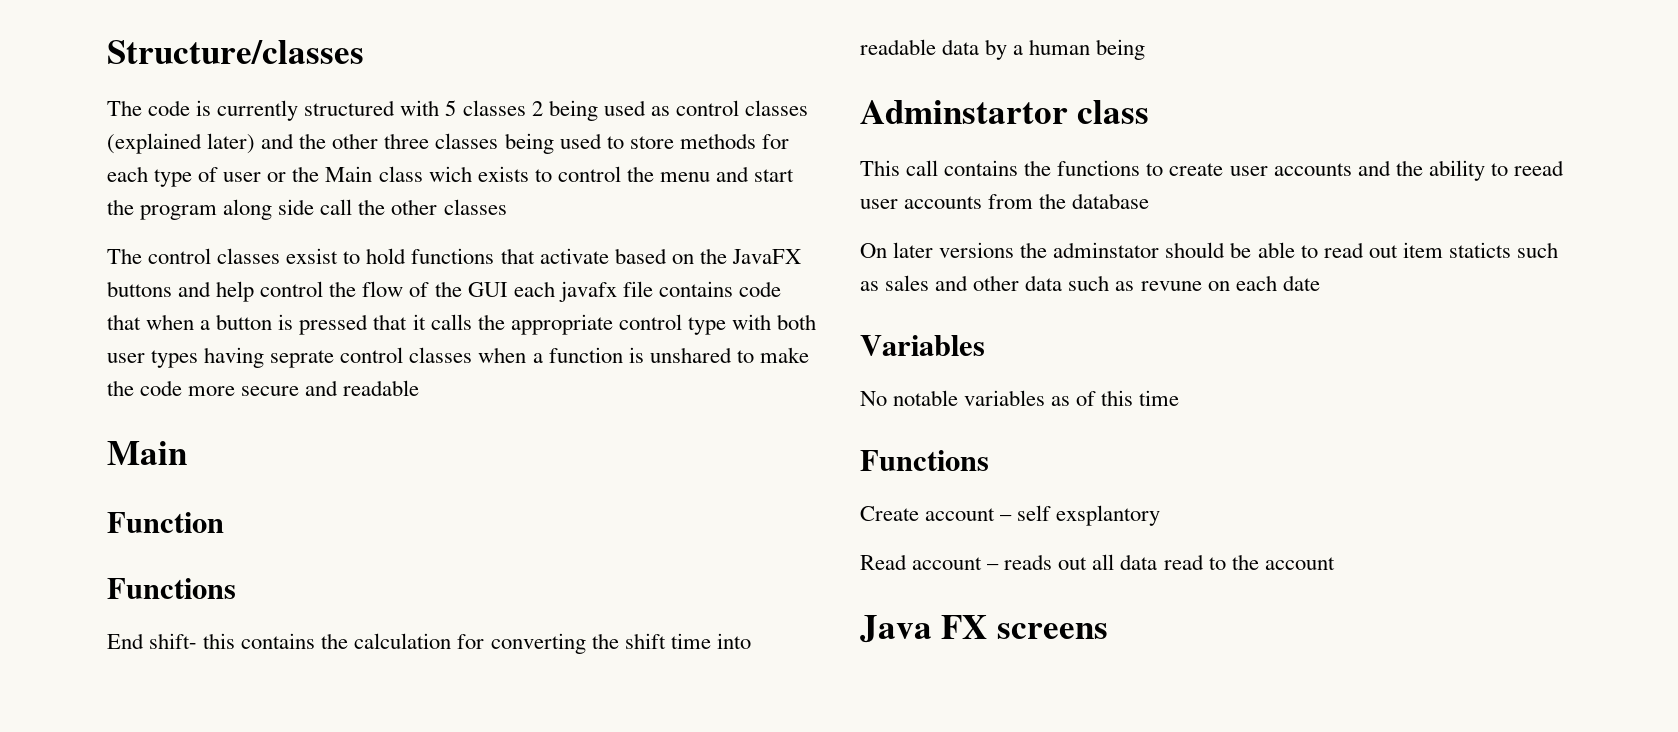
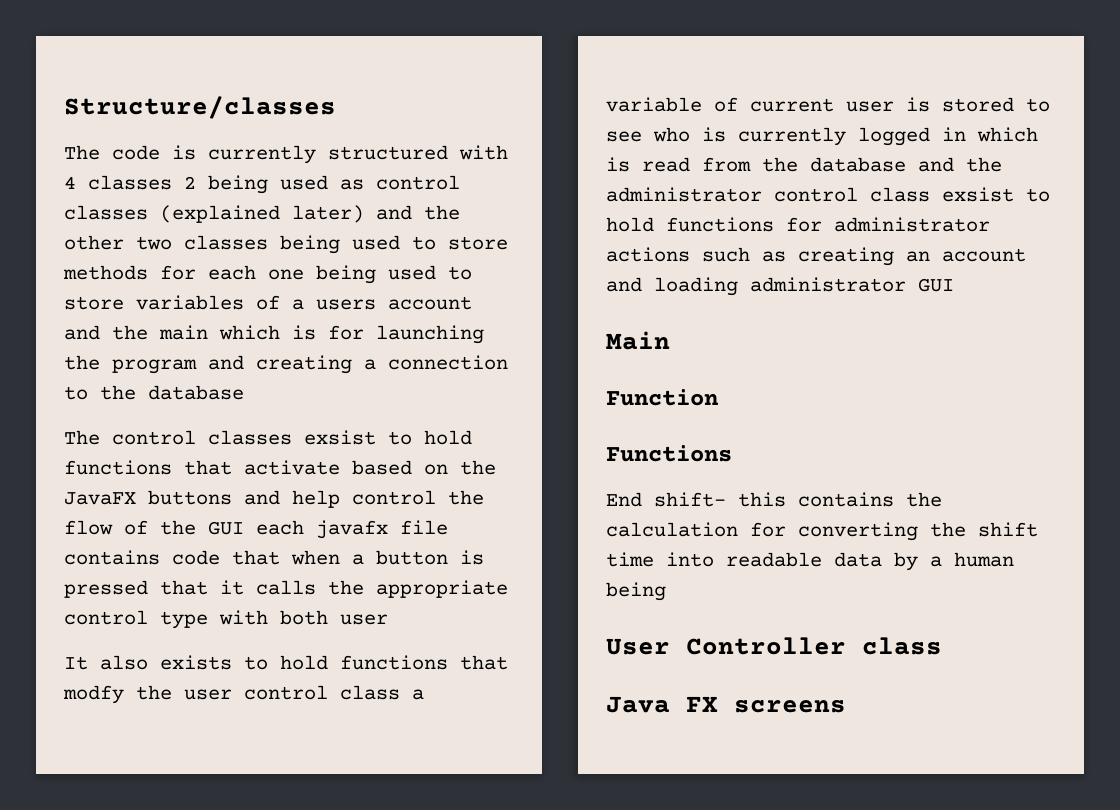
- The code is currently structured with 5 classes 2 being used as control classes (explained later) and the other three classes being used to store methods for each type of user or the Main class wich exists to control the menu and start the program along side call the other classes
+ The code is currently structured with 4 classes 2 being used as control classes (explained later) and the other two classes being used to store methods for each one being used to store variables of a users account and the main which is for launching the program and creating a connection to the database
- The control classes exsist to hold functions that activate based on the JavaFX buttons and help control the flow of the GUI each javafx file contains code that when a button is pressed that it calls the appropriate control type with both user types having seprate control classes when a function is unshared to make the code more secure and readable
+ The control classes exsist to hold functions that activate based on the JavaFX buttons and help control the flow of the GUI each javafx file contains code that when a button is pressed that it calls the appropriate control type with both user
+ It also exists to hold functions that modfy the user control class a variable of current user is stored to see who is currently logged in which is read from the database and the administrator control class exsist to hold functions for administrator actions such as creating an account and loading administrator GUI
- Adminstartor class
- This call contains the functions to create user accounts and the ability to reead user accounts from the database
- On later versions the adminstator should be able to read out item staticts such as sales and other data such as revune on each date
- Variables
- No notable variables as of this time
- Functions
- Create account – self exsplantory
- Read account – reads out all data read to the account
+ User Controller class

